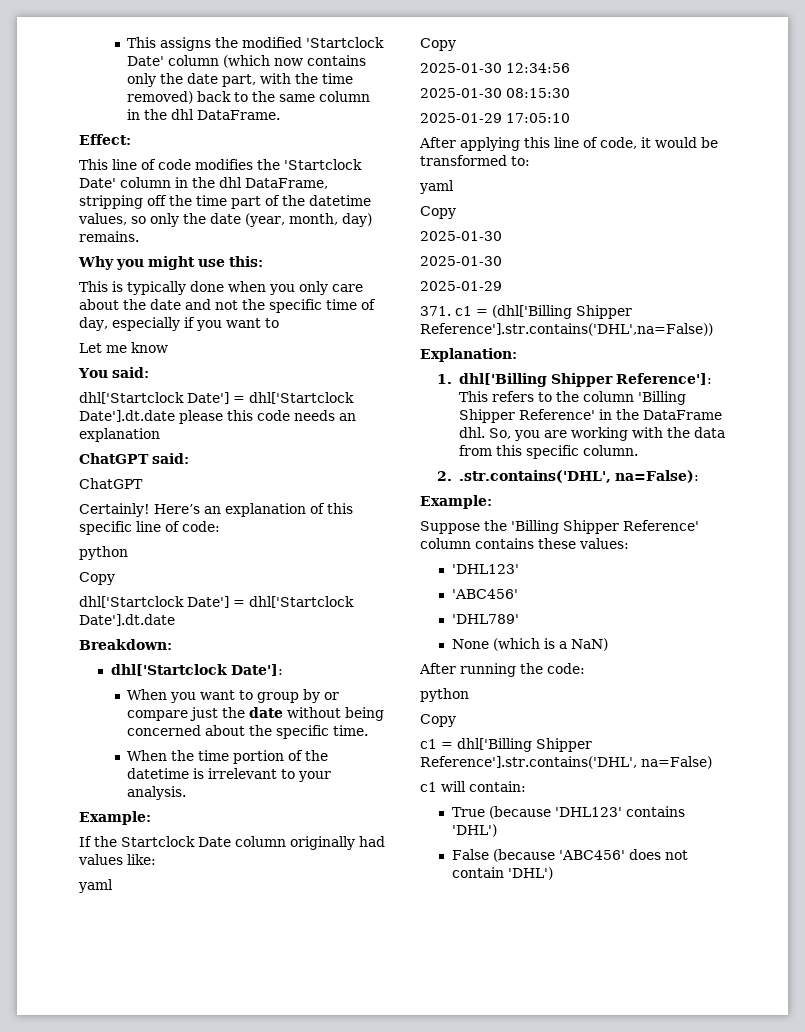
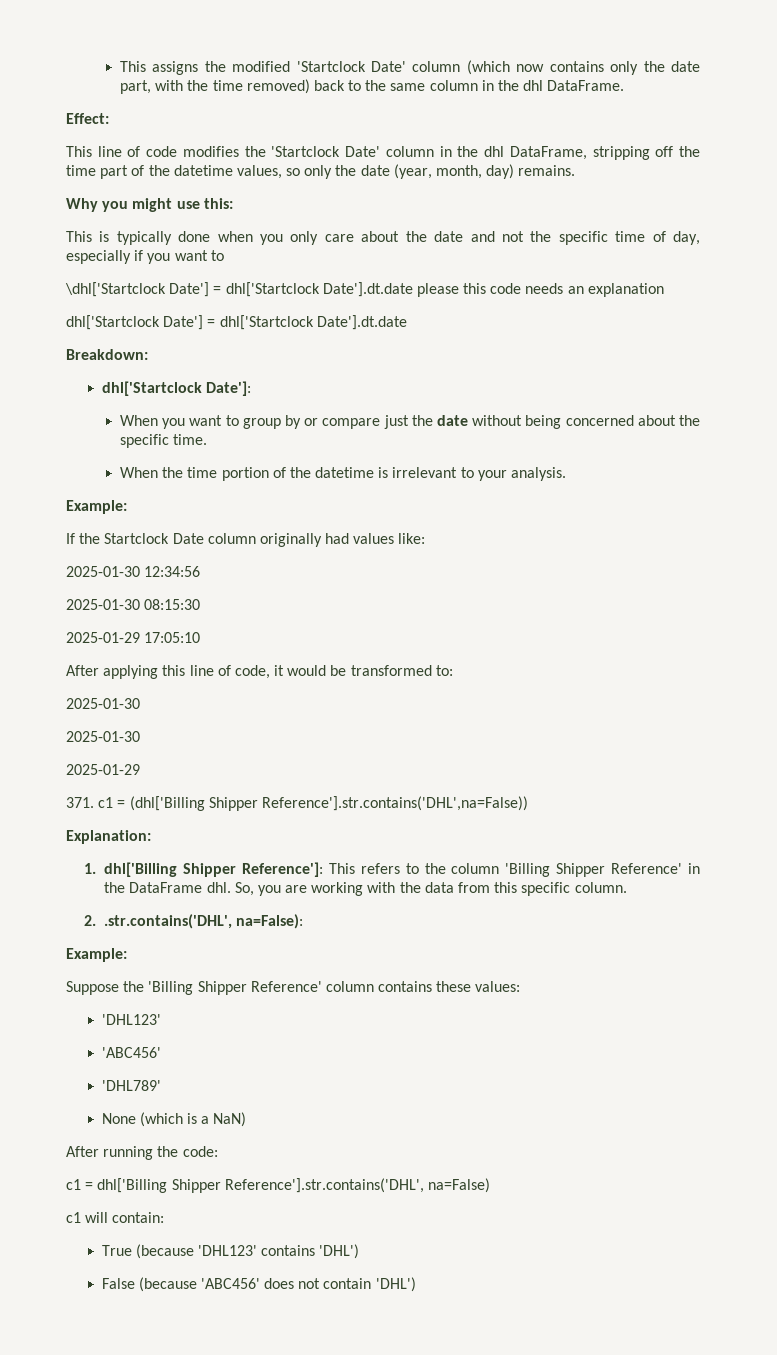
- Let me know
- You said:
- dhl['Startclock Date'] = dhl['Startclock Date'].dt.date please this code needs an explanation
+ \dhl['Startclock Date'] = dhl['Startclock Date'].dt.date please this code needs an explanation
- ChatGPT said:
- ChatGPT
- Certainly! Here’s an explanation of this specific line of code:
- python
- Copy
  If the Startclock Date column originally had values like:
- yaml
- Copy
  After applying this line of code, it would be transformed to:
- yaml
- Copy
  After running the code:
- python
- Copy

